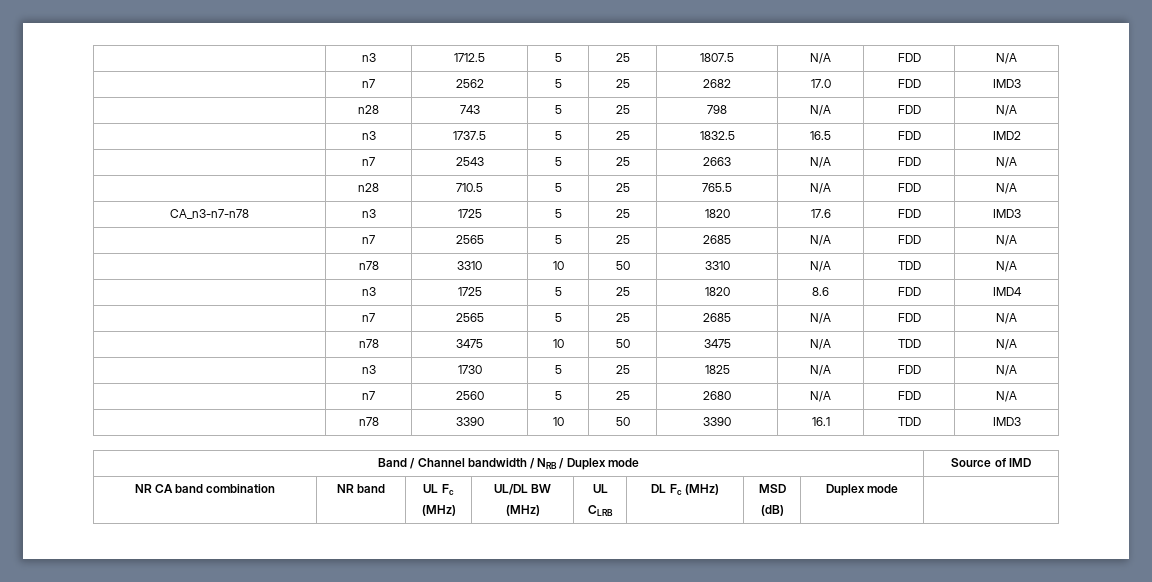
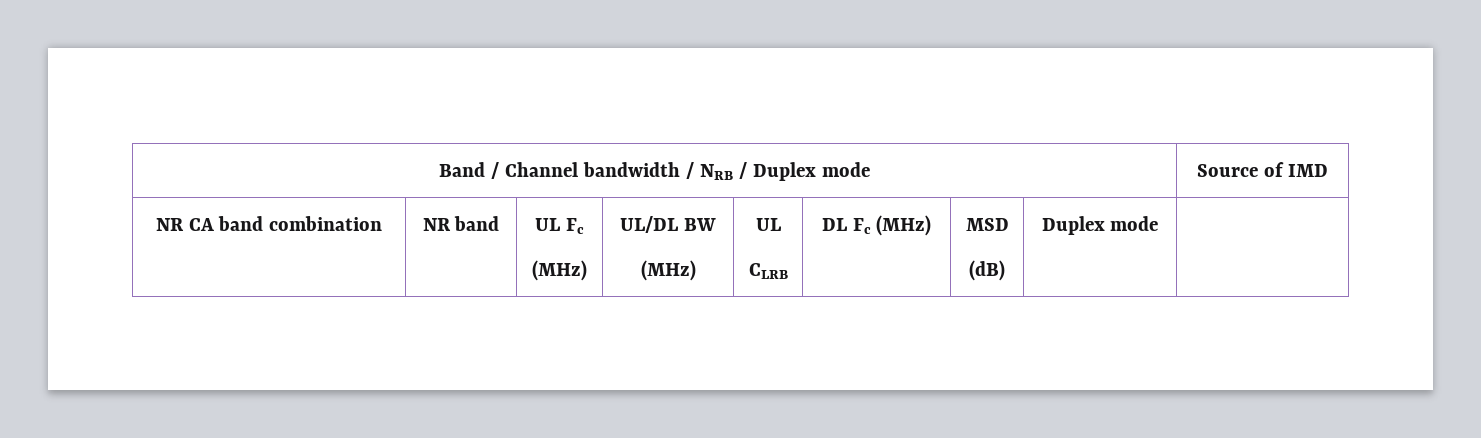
- | n3 | 1712.5 | 5 | 25 | 1807.5 | N/A | FDD | N/A
- | n7 | 2562 | 5 | 25 | 2682 | 17.0 | FDD | IMD3
- | n28 | 743 | 5 | 25 | 798 | N/A | FDD | N/A
- | n3 | 1737.5 | 5 | 25 | 1832.5 | 16.5 | FDD | IMD2
- | n7 | 2543 | 5 | 25 | 2663 | N/A | FDD | N/A
- | n28 | 710.5 | 5 | 25 | 765.5 | N/A | FDD | N/A
- CA_n3-n7-n78 | n3 | 1725 | 5 | 25 | 1820 | 17.6 | FDD | IMD3
- | n7 | 2565 | 5 | 25 | 2685 | N/A | FDD | N/A
- | n78 | 3310 | 10 | 50 | 3310 | N/A | TDD | N/A
- | n3 | 1725 | 5 | 25 | 1820 | 8.6 | FDD | IMD4
- | n7 | 2565 | 5 | 25 | 2685 | N/A | FDD | N/A
- | n78 | 3475 | 10 | 50 | 3475 | N/A | TDD | N/A
- | n3 | 1730 | 5 | 25 | 1825 | N/A | FDD | N/A
- | n7 | 2560 | 5 | 25 | 2680 | N/A | FDD | N/A
- | n78 | 3390 | 10 | 50 | 3390 | 16.1 | TDD | IMD3

